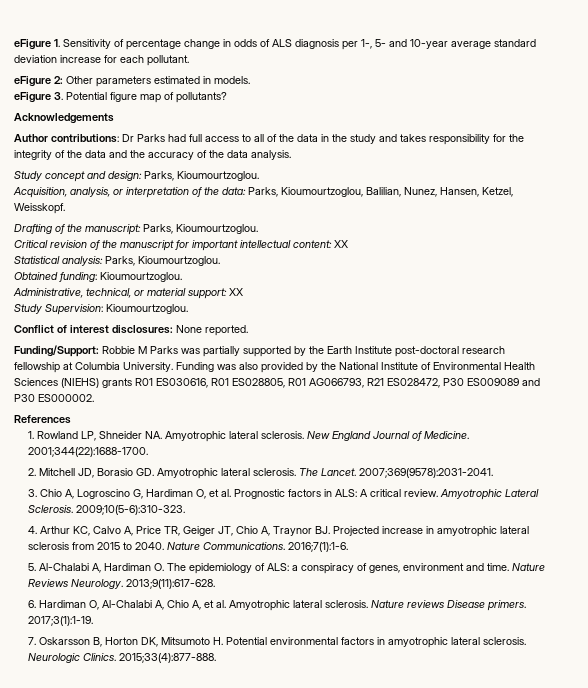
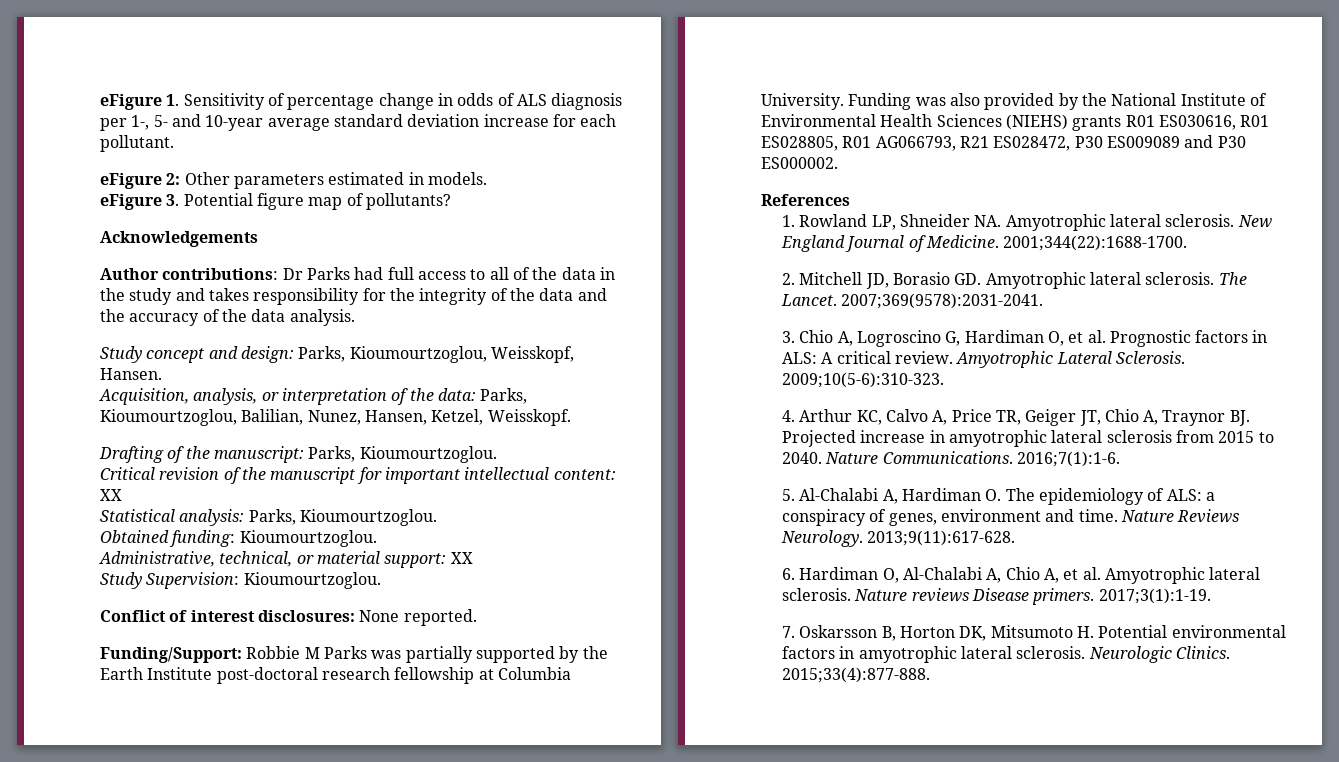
- Study concept and design: Parks, Kioumourtzoglou.
+ Study concept and design: Parks, Kioumourtzoglou, Weisskopf, Hansen.

